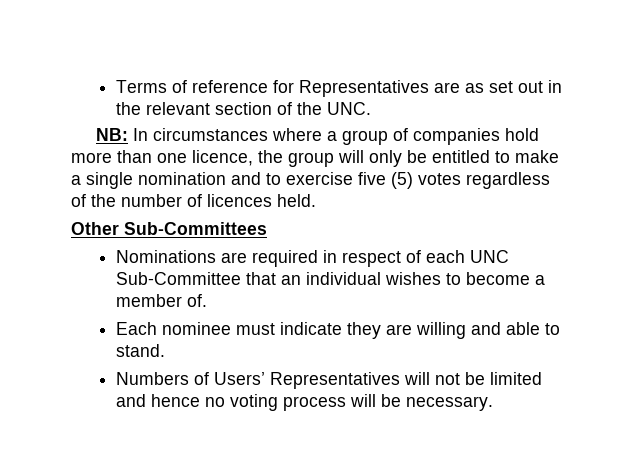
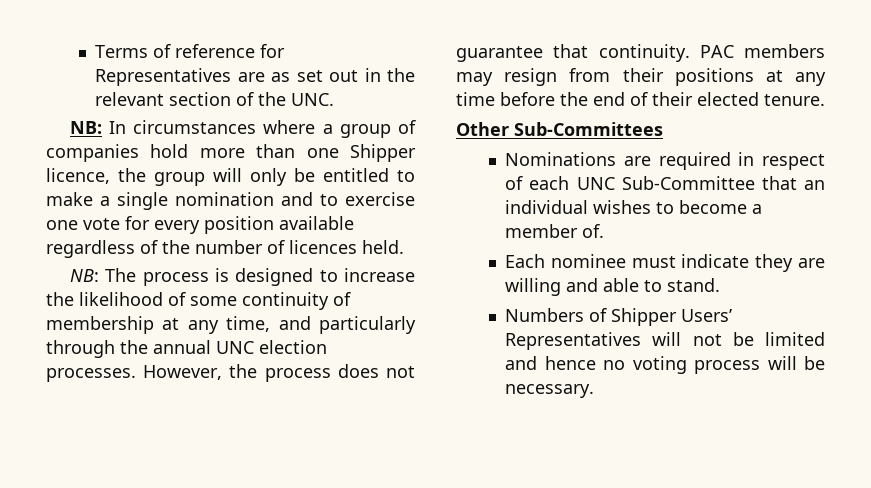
- NB: In circumstances where a group of companies hold more than one licence, the group will only be entitled to make a single nomination and to exercise five (5) votes regardless of the number of licences held.
+ NB: In circumstances where a group of companies hold more than one Shipper licence, the group will only be entitled to make a single nomination and to exercise one vote for every position available regardless of the number of licences held.
+ NB: The process is designed to increase the likelihood of some continuity of membership at any time, and particularly through the annual UNC election processes. However, the process does not guarantee that continuity. PAC members may resign from their positions at any time before the end of their elected tenure.
- Numbers of Users’ Representatives will not be limited and hence no voting process will be necessary.
+ Numbers of Shipper Users’ Representatives will not be limited and hence no voting process will be necessary.

